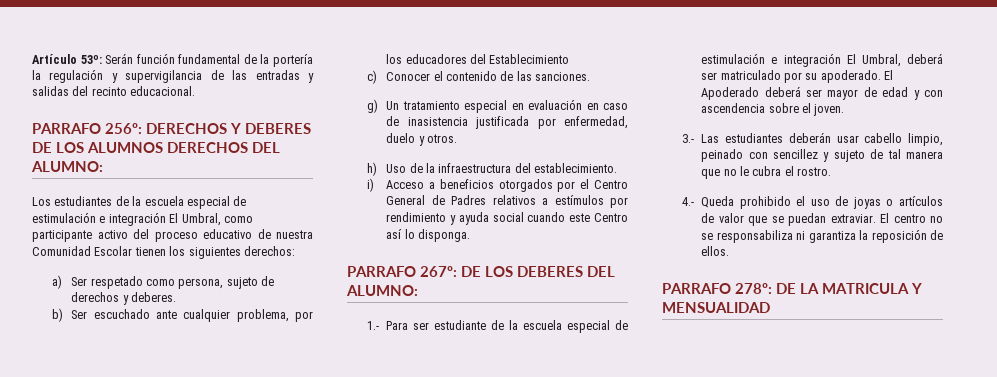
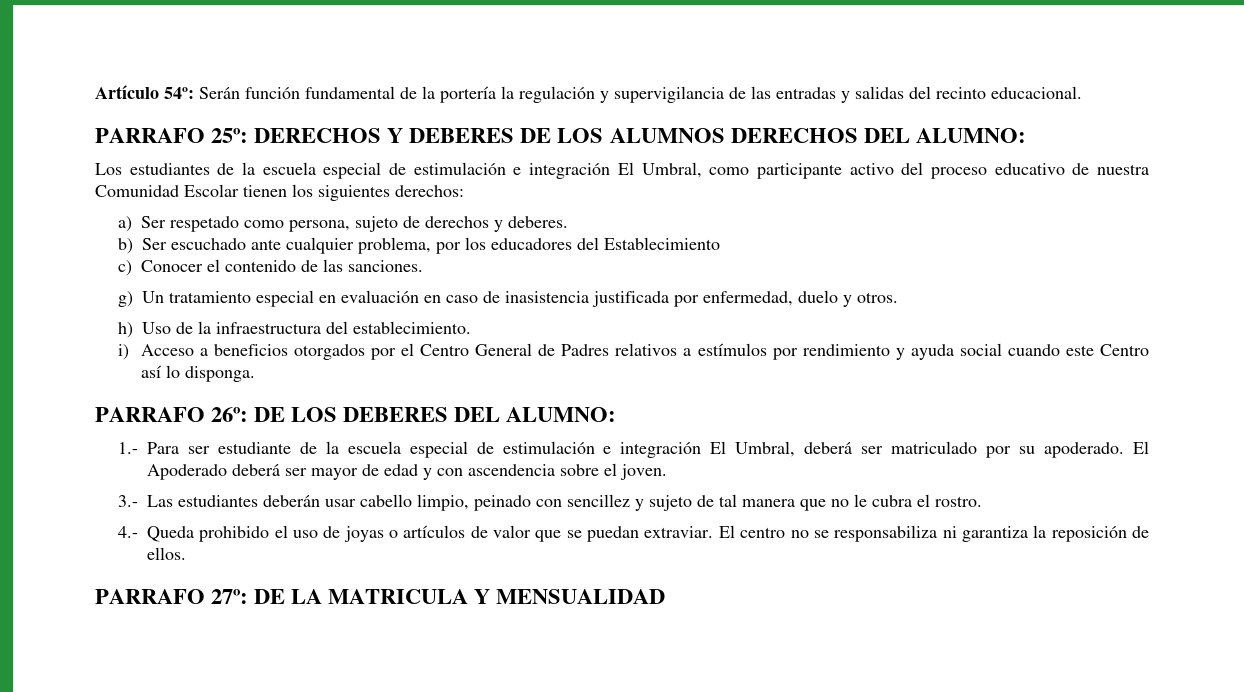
- Artículo 53º: Serán función fundamental de la portería la regulación y supervigilancia de las entradas y salidas del recinto educacional.
+ Artículo 54º: Serán función fundamental de la portería la regulación y supervigilancia de las entradas y salidas del recinto educacional.
- PARRAFO 256º: DERECHOS Y DEBERES DE LOS ALUMNOS DERECHOS DEL ALUMNO:
+ PARRAFO 25º: DERECHOS Y DEBERES DE LOS ALUMNOS DERECHOS DEL ALUMNO:
- PARRAFO 267º: DE LOS DEBERES DEL ALUMNO:
+ PARRAFO 26º: DE LOS DEBERES DEL ALUMNO:
- PARRAFO 278º: DE LA MATRICULA Y MENSUALIDAD
+ PARRAFO 27º: DE LA MATRICULA Y MENSUALIDAD

